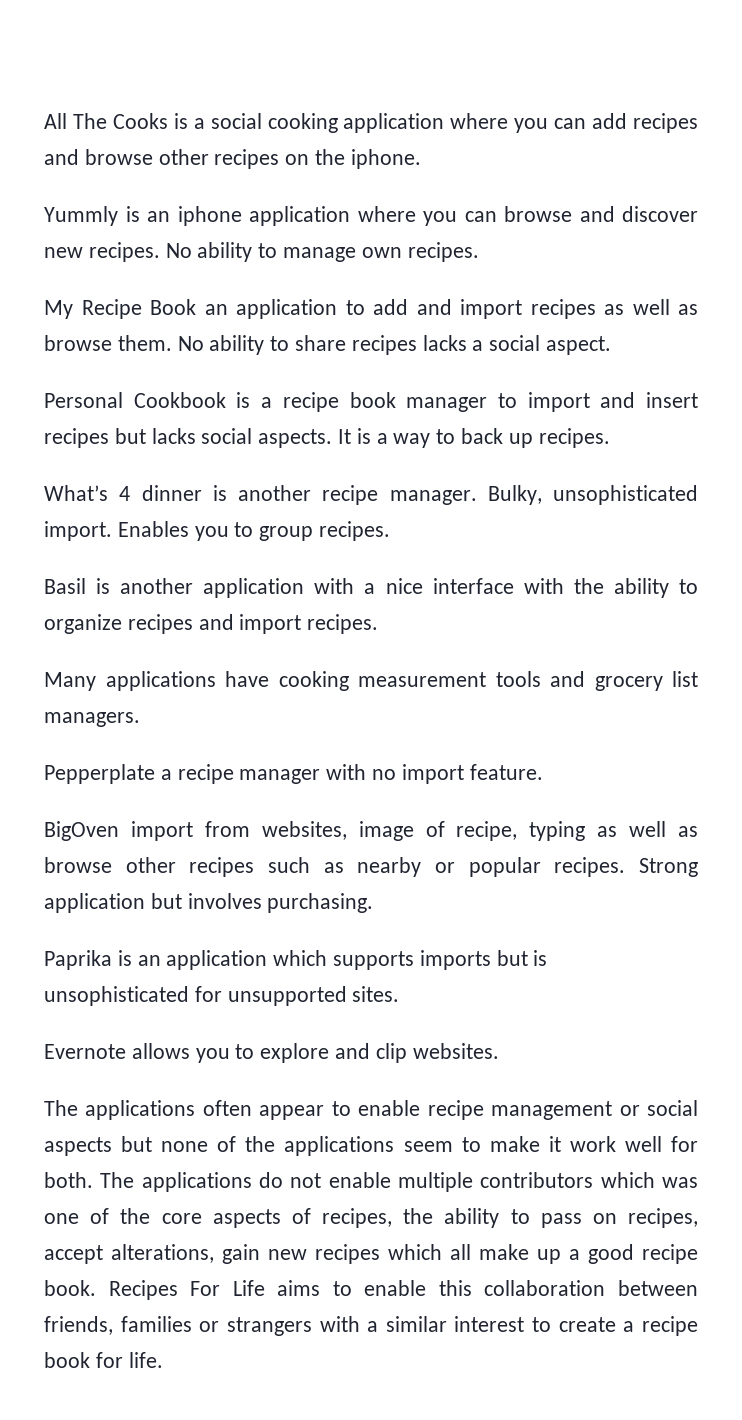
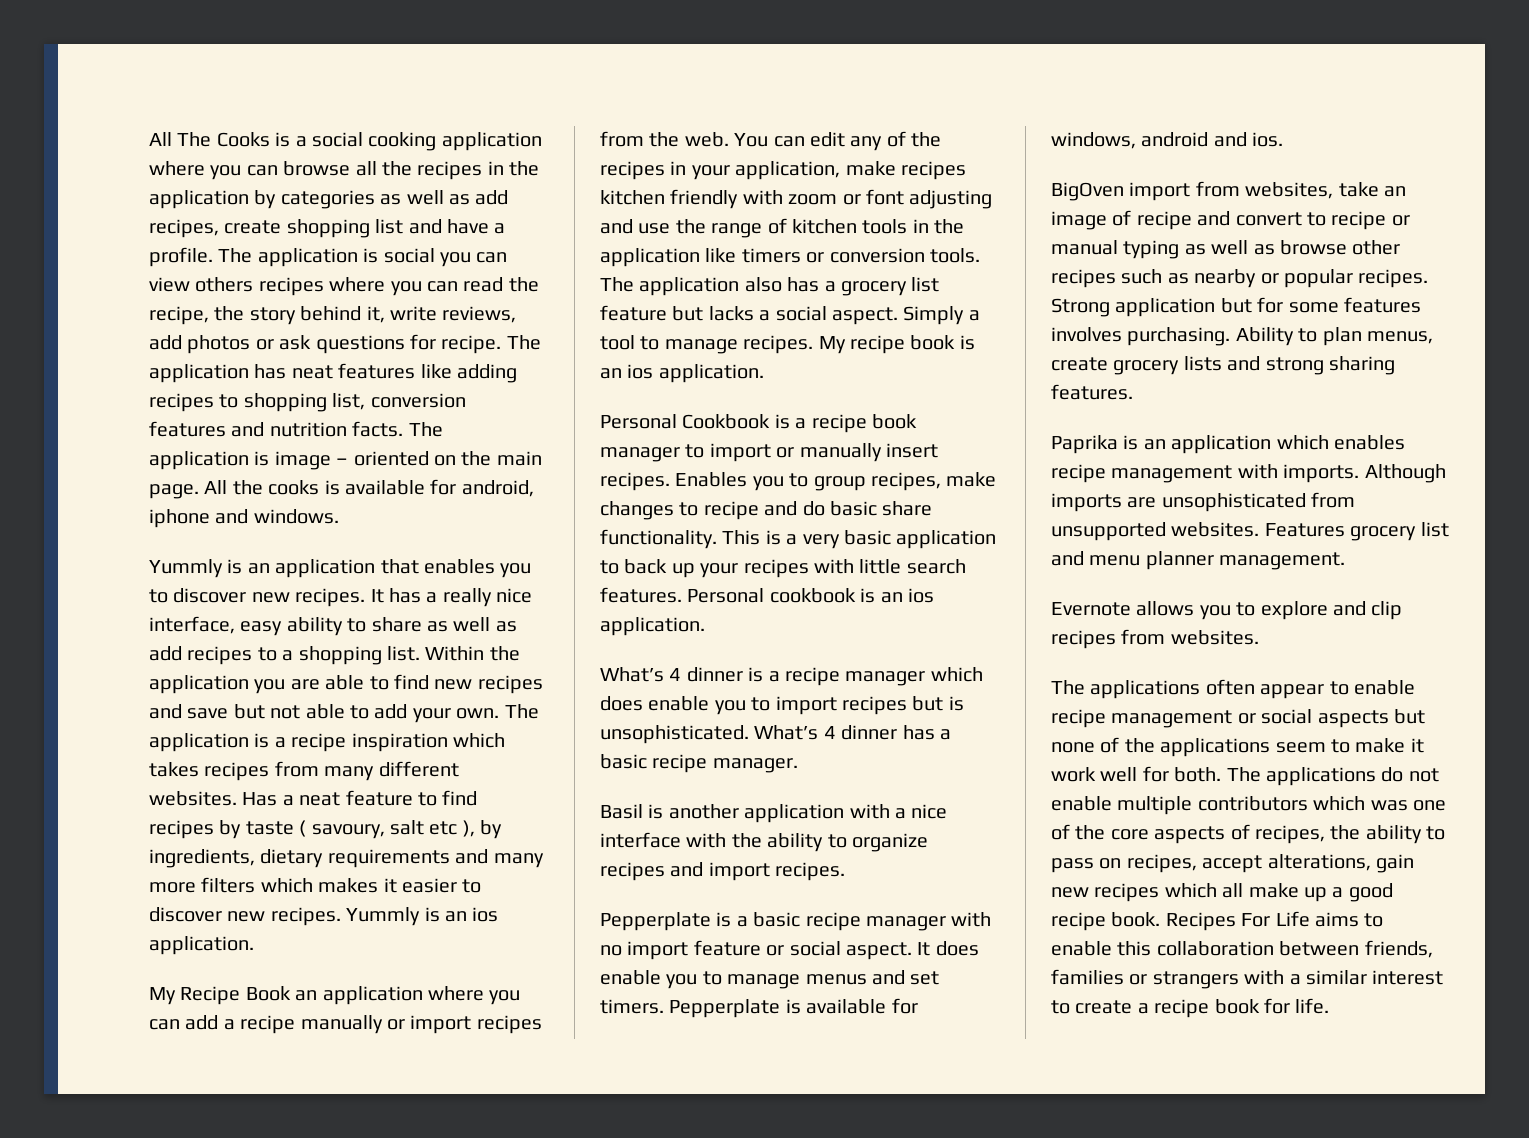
- All The Cooks is a social cooking application where you can add recipes and browse other recipes on the iphone.
- Yummly is an iphone application where you can browse and discover new recipes. No ability to manage own recipes.
+ All The Cooks is a social cooking application where you can browse all the recipes in the application by categories as well as add recipes, create shopping list and have a profile. The application is social you can view others recipes where you can read the recipe, the story behind it, write reviews, add photos or ask questions for recipe. The application has neat features like adding recipes to shopping list, conversion features and nutrition facts. The application is image – oriented on the main page. All the cooks is available for android, iphone and windows.
+ Yummly is an application that enables you to discover new recipes. It has a really nice interface, easy ability to share as well as add recipes to a shopping list. Within the application you are able to find new recipes and save but not able to add your own. The application is a recipe inspiration which takes recipes from many different websites. Has a neat feature to find recipes by taste ( savoury, salt etc ), by ingredients, dietary requirements and many more filters which makes it easier to discover new recipes. Yummly is an ios application.
- My Recipe Book an application to add and import recipes as well as browse them. No ability to share recipes lacks a social aspect.
+ My Recipe Book an application where you can add a recipe manually or import recipes from the web. You can edit any of the recipes in your application, make recipes kitchen friendly with zoom or font adjusting and use the range of kitchen tools in the application like timers or conversion tools. The application also has a grocery list feature but lacks a social aspect. Simply a tool to manage recipes. My recipe book is an ios application.
- Personal Cookbook is a recipe book manager to import and insert recipes but lacks social aspects. It is a way to back up recipes.
- What’s 4 dinner is another recipe manager. Bulky, unsophisticated import. Enables you to group recipes.
+ Personal Cookbook is a recipe book manager to import or manually insert recipes. Enables you to group recipes, make changes to recipe and do basic share functionality. This is a very basic application to back up your recipes with little search features. Personal cookbook is an ios application.
+ What’s 4 dinner is a recipe manager which does enable you to import recipes but is unsophisticated. What’s 4 dinner has a basic recipe manager.
- Many applications have cooking measurement tools and grocery list managers.
- Pepperplate a recipe manager with no import feature.
- BigOven import from websites, image of recipe, typing as well as browse other recipes such as nearby or popular recipes.
+ Pepperplate is a basic recipe manager with no import feature or social aspect. It does enable you to manage menus and set timers. Pepperplate is available for windows, android and ios.
+ BigOven import from websites, take an image of recipe and convert to recipe or manual typing as well as browse other recipes such as nearby or popular recipes.
- Strong application but involves purchasing.
+ Strong application but for some features involves purchasing. Ability to plan menus, create grocery lists and strong sharing features.
- Paprika is an application which supports imports but is unsophisticated for unsupported sites.
+ Paprika is an application which enables recipe management with imports. Although imports are unsophisticated from unsupported websites. Features grocery list and menu planner management.
- Evernote allows you to explore and clip websites.
+ Evernote allows you to explore and clip recipes from websites.

